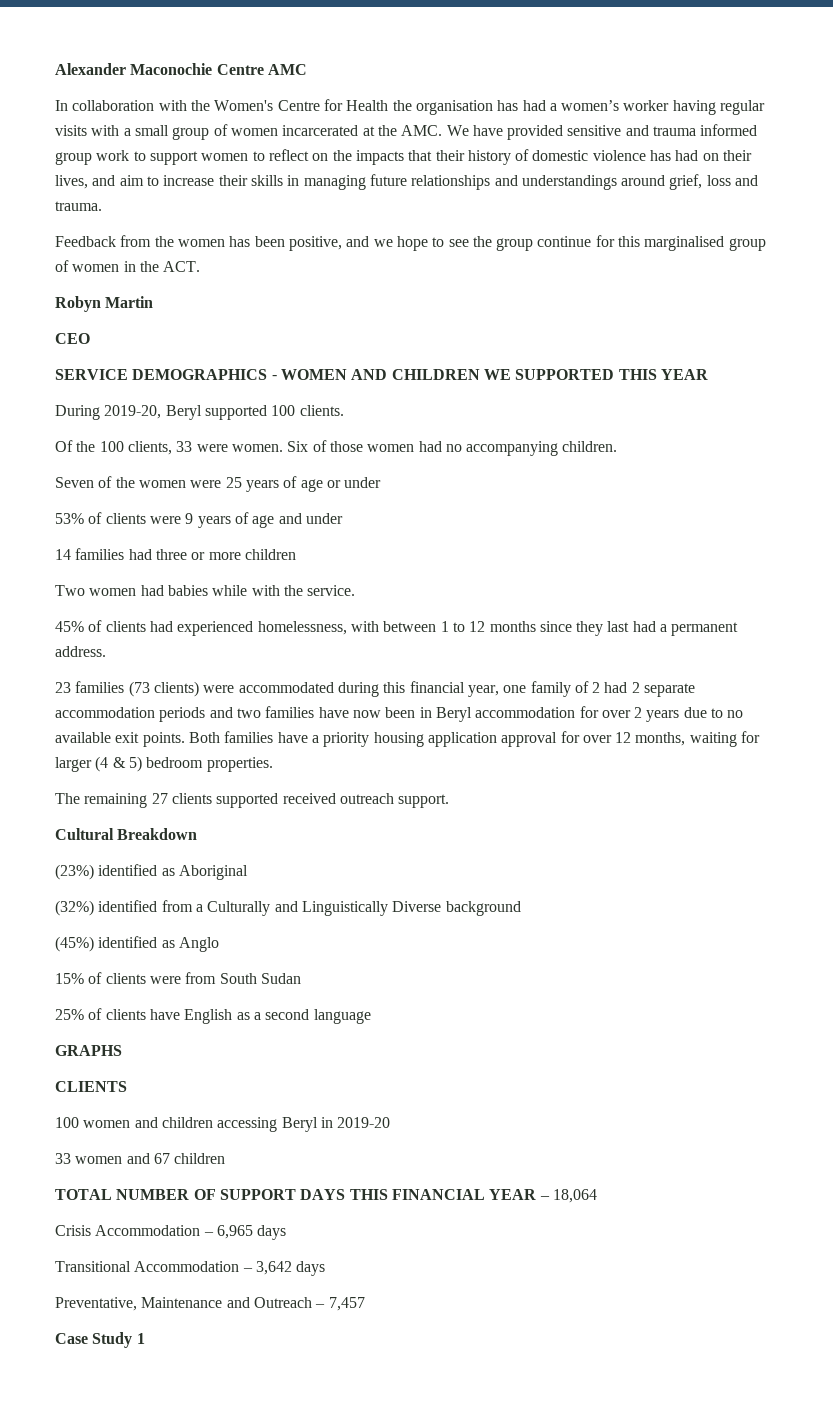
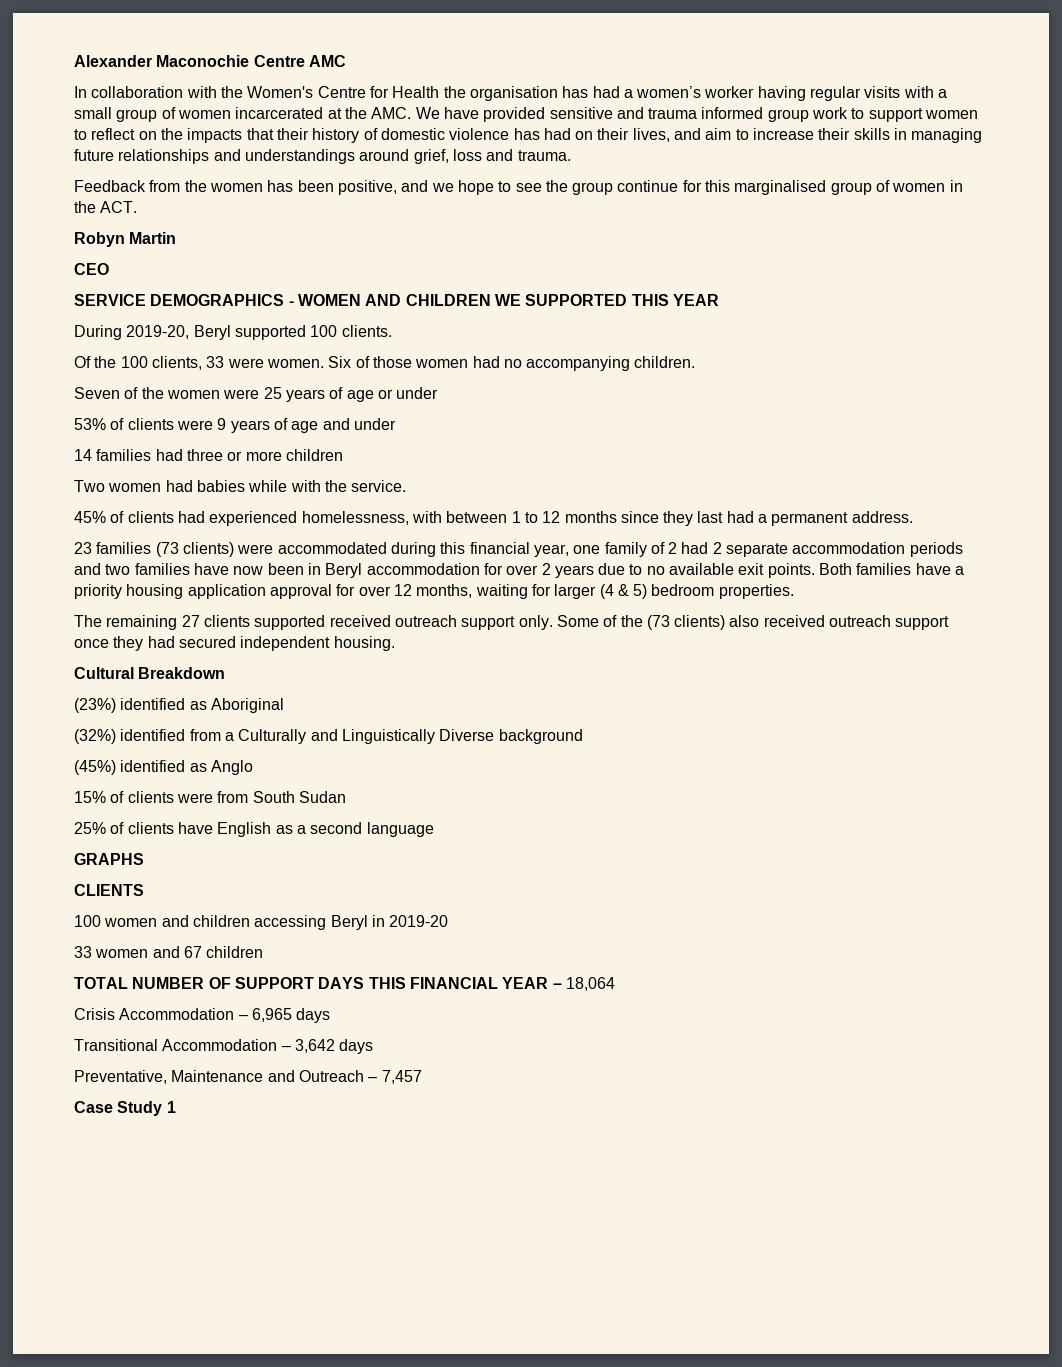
- The remaining 27 clients supported received outreach support.
+ The remaining 27 clients supported received outreach support only. Some of the (73 clients) also received outreach support once they had secured independent housing.

